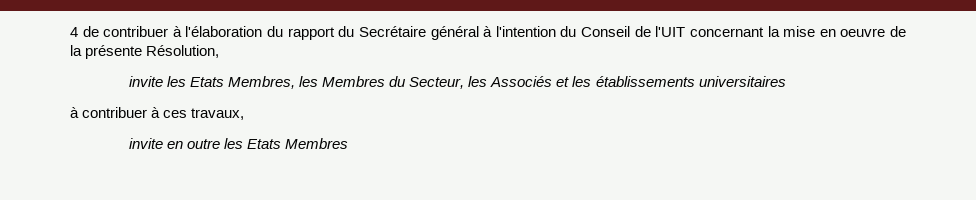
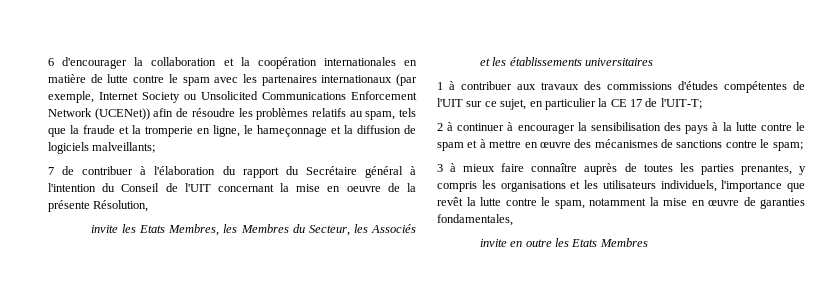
- 4 de contribuer à l'élaboration du rapport du Secrétaire général à l'intention du Conseil de l'UIT concernant la mise en oeuvre de la présente Résolution,
+ 6 d'encourager la collaboration et la coopération internationales en matière de lutte contre le spam avec les partenaires internationaux (par exemple, Internet Society ou Unsolicited Communications Enforcement Network (UCENet)) afin de résoudre les problèmes relatifs au spam, tels que la fraude et la tromperie en ligne, le hameçonnage et la diffusion de logiciels malveillants;
+ 7 de contribuer à l'élaboration du rapport du Secrétaire général à l'intention du Conseil de l'UIT concernant la mise en oeuvre de la présente Résolution,
- à contribuer à ces travaux,
+ 1 à contribuer aux travaux des commissions d'études compétentes de l'UIT sur ce sujet, en particulier la CE 17 de l'UIT-T;
+ 2 à continuer à encourager la sensibilisation des pays à la lutte contre le spam et à mettre en œuvre des mécanismes de sanctions contre le spam;
+ 3 à mieux faire connaître auprès de toutes les parties prenantes, y compris les organisations et les utilisateurs individuels, l'importance que revêt la lutte contre le spam, notamment la mise en œuvre de garanties fondamentales,

